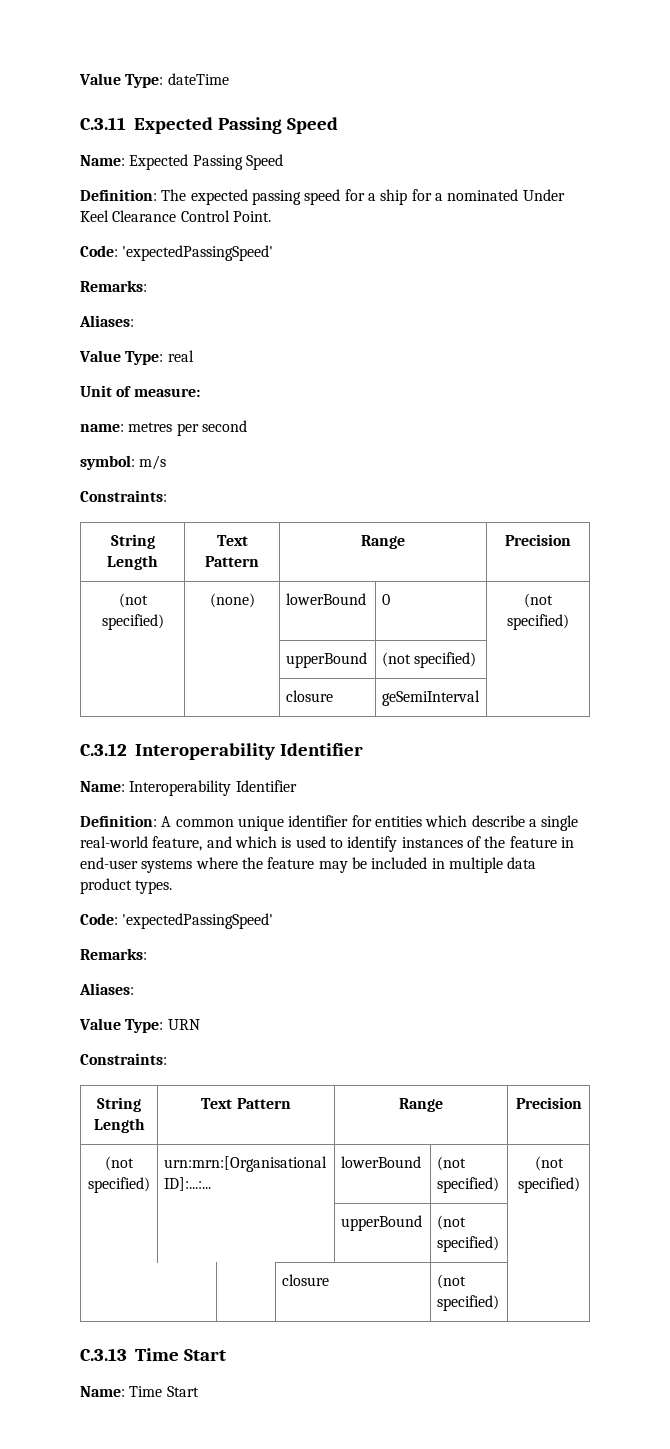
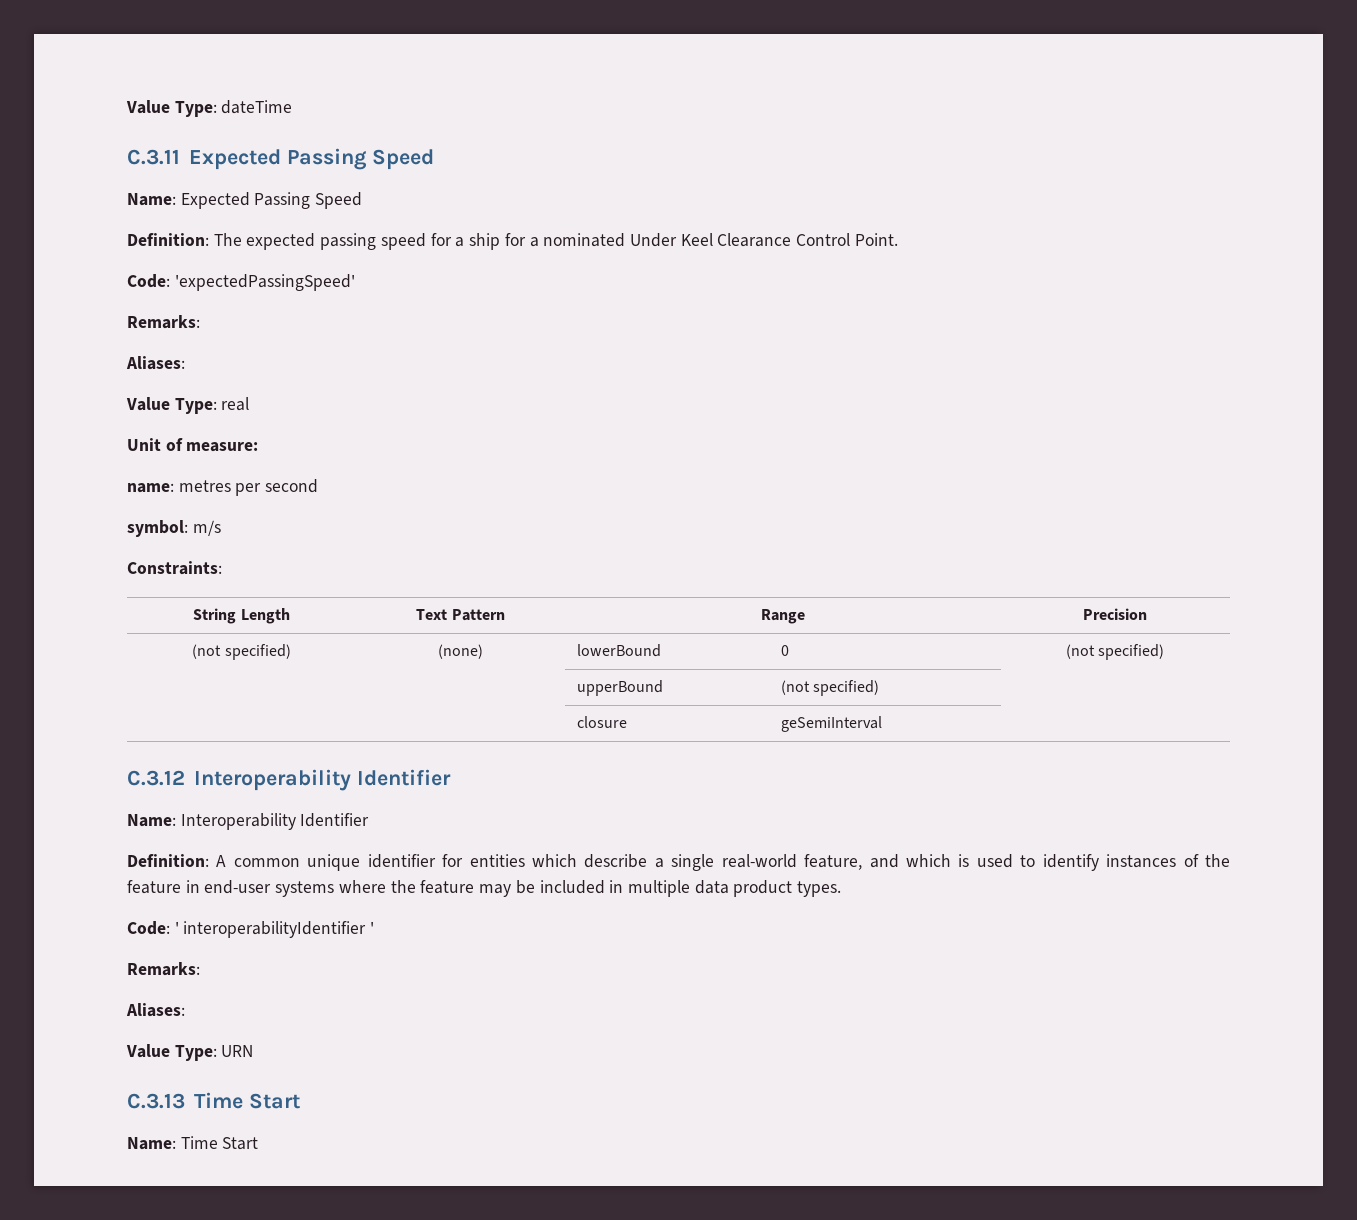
  Definition: A common unique identifier for entities which describe a single real-world feature, and which is used to identify instances of the feature in end-user systems where the feature may be included in multiple data product types.
- Code: 'expectedPassingSpeed'
+ Code: ' interoperabilityIdentifier '
  Value Type: URN
- Constraints:
- String Length | Text Pattern | Range | Precision
- (not specified) | urn:mrn:[Organisational ID]:...:... | lowerBound | (not specified) | (not specified)
- | | upperBound | (not specified) |
- | | closure | (not specified) |

